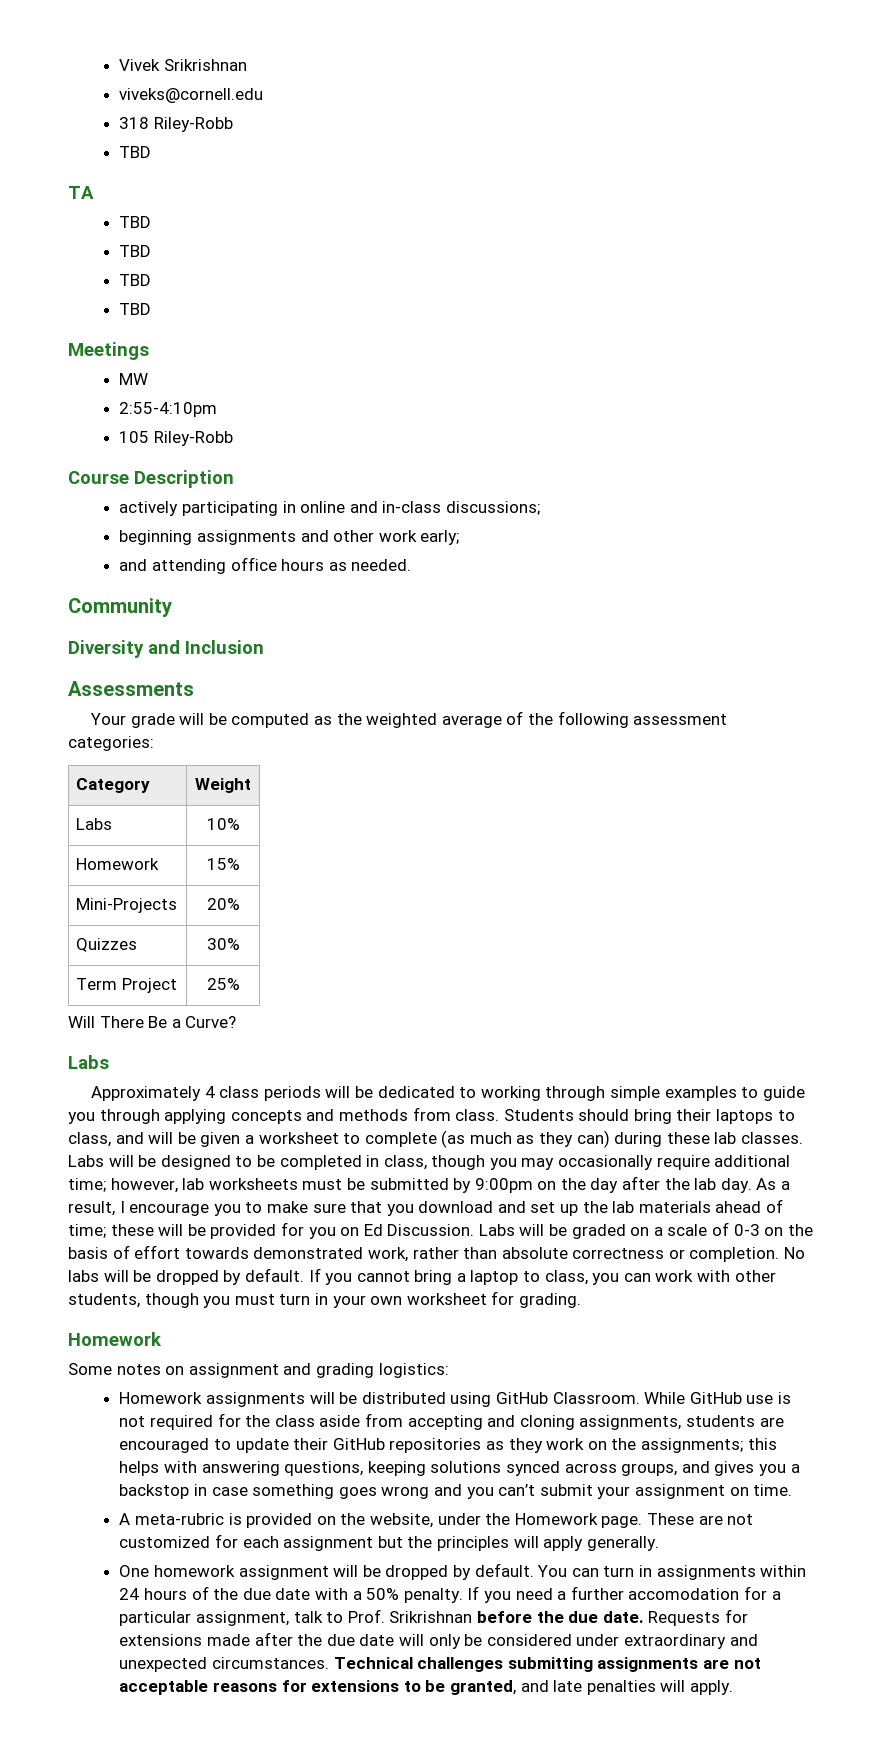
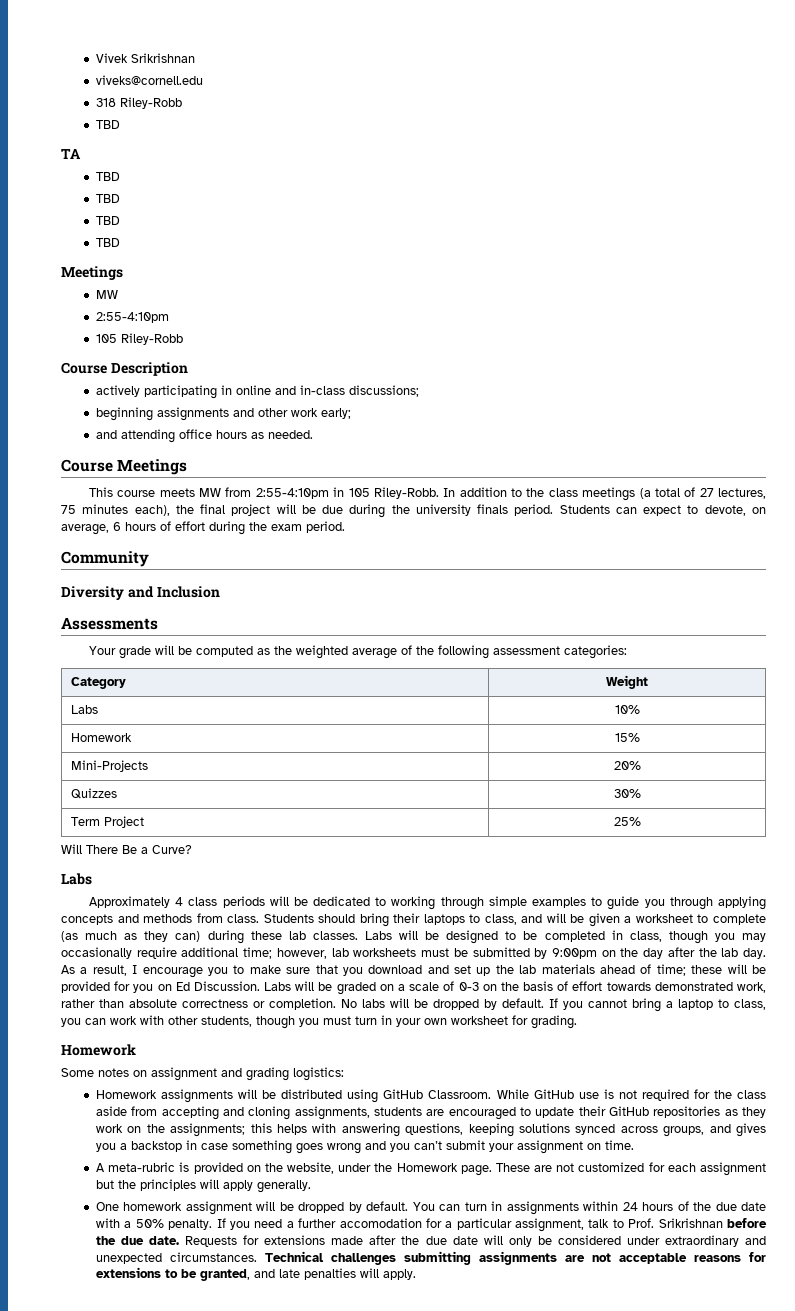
+ Course Meetings
+ This course meets MW from 2:55-4:10pm in 105 Riley-Robb. In addition to the class meetings (a total of 27 lectures, 75 minutes each), the final project will be due during the university finals period. Students can expect to devote, on average, 6 hours of effort during the exam period.

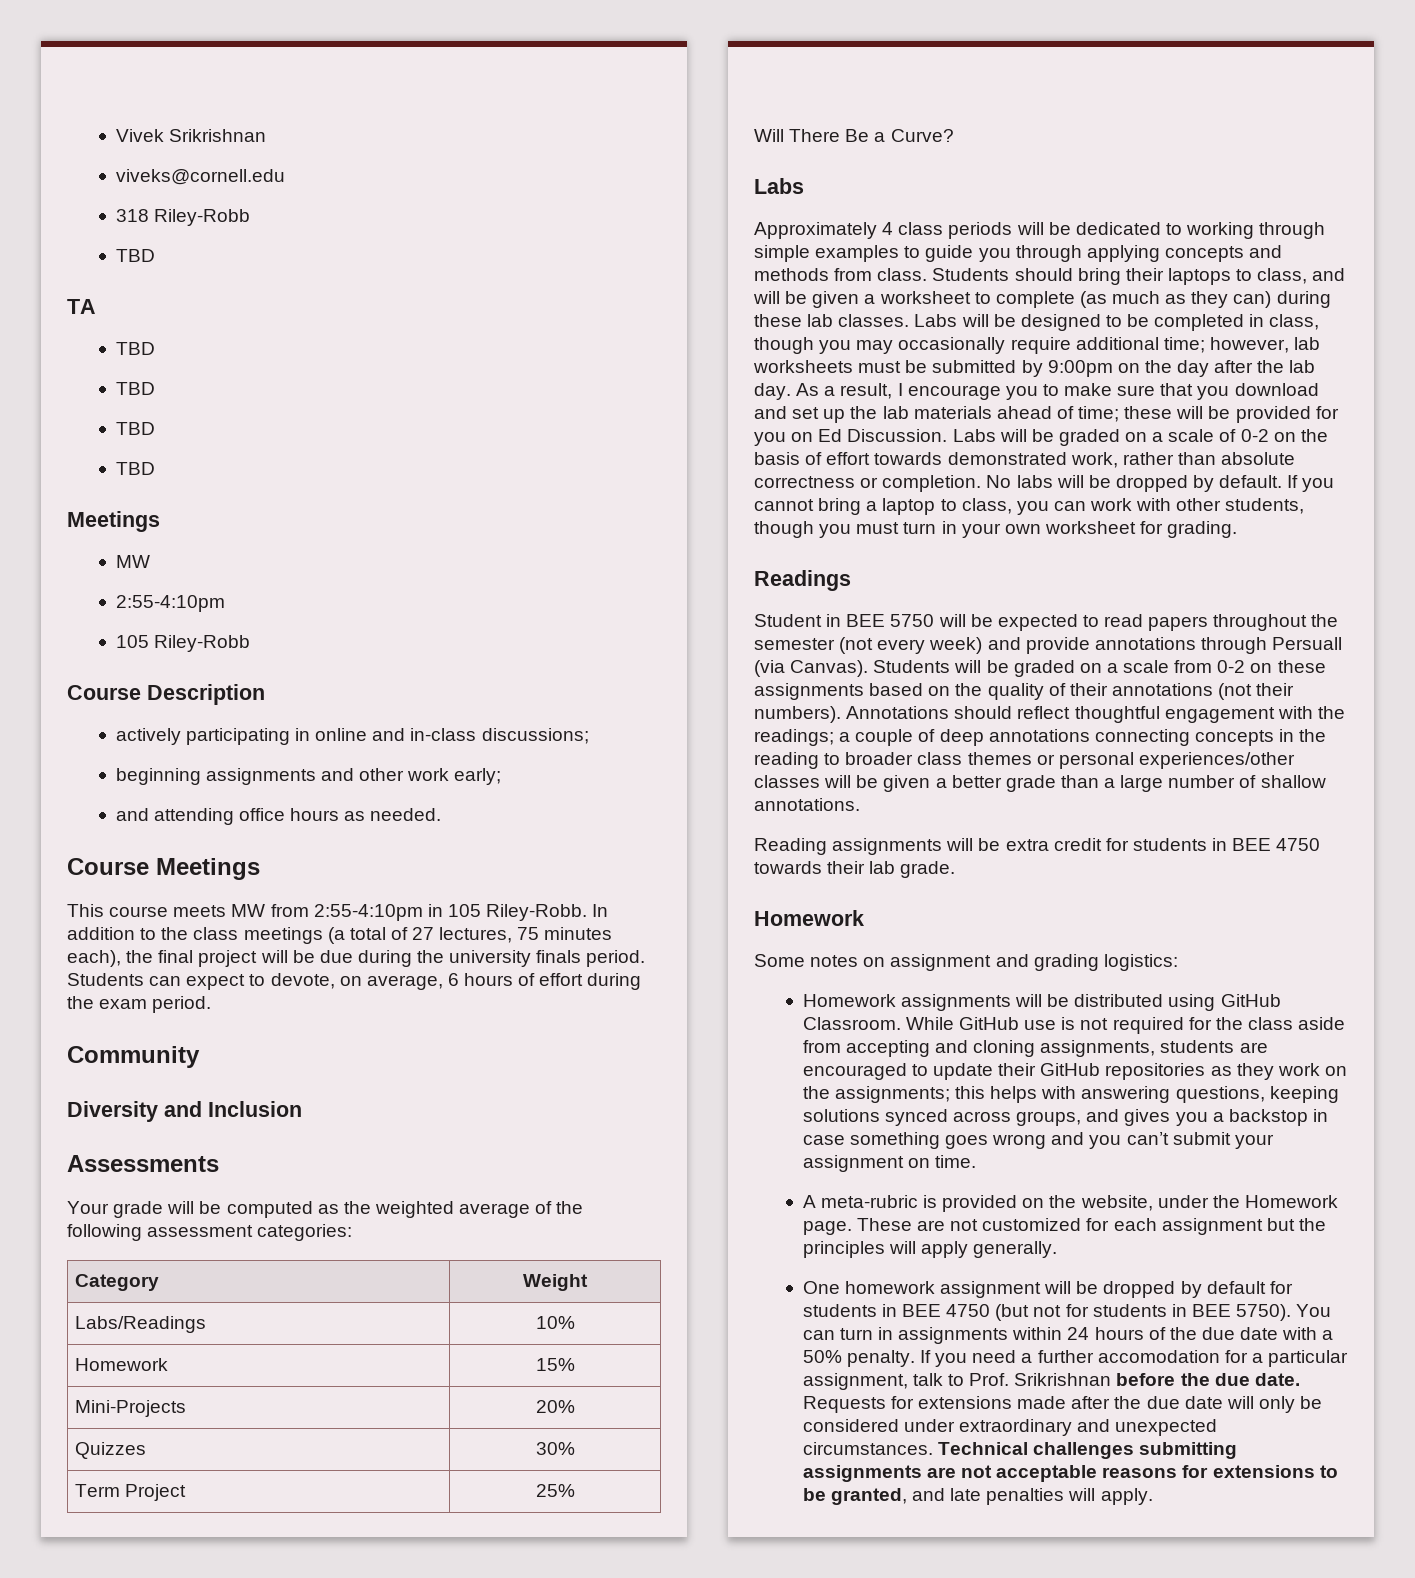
- Labs | 10%
+ Labs/Readings | 10%
- Labs will be graded on a scale of 0-3 on the basis of effort towards demonstrated work, rather than absolute correctness or completion.
+ Labs will be graded on a scale of 0-2 on the basis of effort towards demonstrated work, rather than absolute correctness or completion.
+ Readings
+ Student in BEE 5750 will be expected to read papers throughout the semester (not every week) and provide annotations through Persuall (via Canvas). Students will be graded on a scale from 0-2 on these assignments based on the quality of their annotations (not their numbers). Annotations should reflect thoughtful engagement with the readings; a couple of deep annotations connecting concepts in the reading to broader class themes or personal experiences/other classes will be given a better grade than a large number of shallow annotations.
+ Reading assignments will be extra credit for students in BEE 4750 towards their lab grade.
- One homework assignment will be dropped by default.
+ One homework assignment will be dropped by default for students in BEE 4750 (but not for students in BEE 5750).

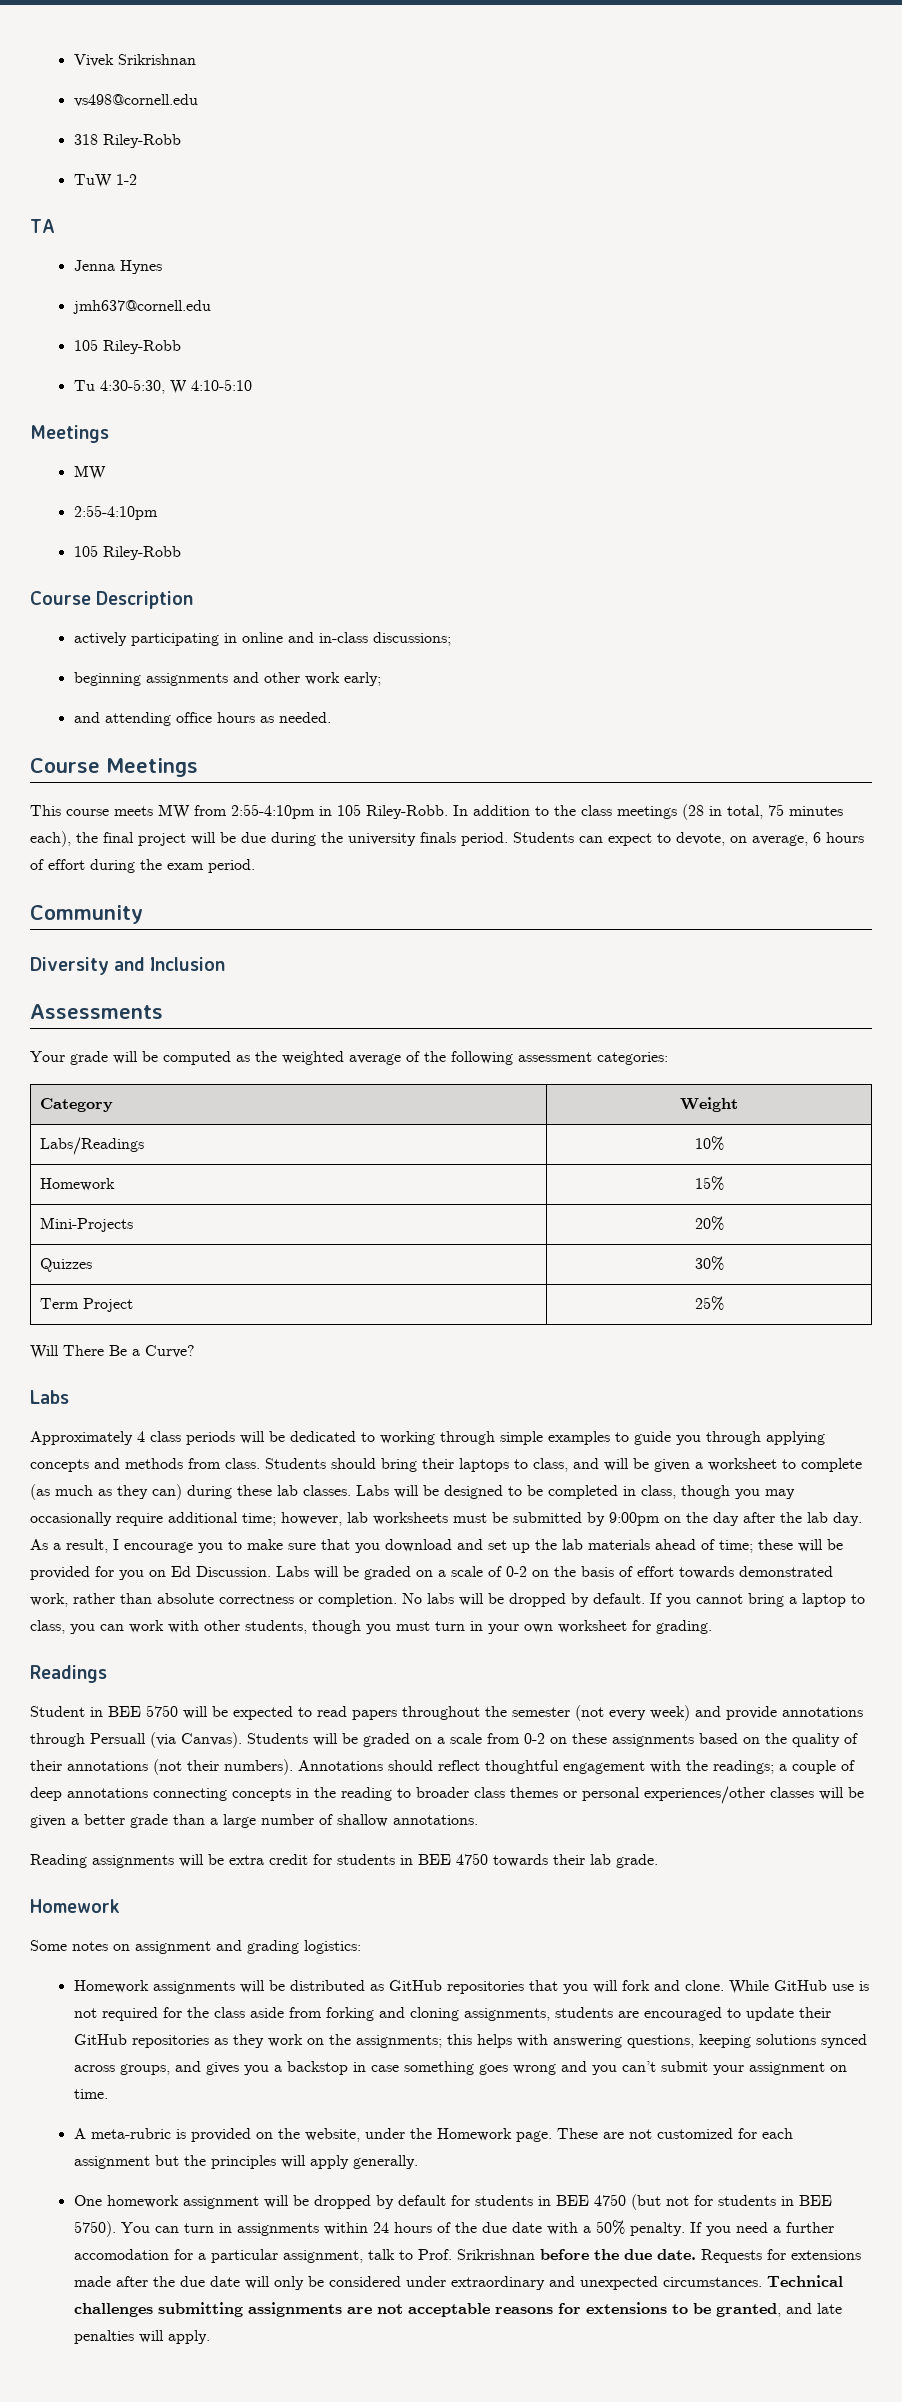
- viveks@cornell.edu
+ vs498@cornell.edu
  318 Riley-Robb
- TBD
+ TuW 1-2
  TA
- TBD
- TBD
- TBD
- TBD
+ Jenna Hynes
+ jmh637@cornell.edu
+ 105 Riley-Robb
+ Tu 4:30-5:30, W 4:10-5:10
- In addition to the class meetings (a total of 27 lectures, 75 minutes each), the final project will be due during the university finals period.
+ In addition to the class meetings (28 in total, 75 minutes each), the final project will be due during the university finals period.
- Homework assignments will be distributed using GitHub Classroom.
+ Homework assignments will be distributed as GitHub repositories that you will fork and clone.
- While GitHub use is not required for the class aside from accepting and cloning assignments, students are encouraged to update their GitHub repositories as they work on the assignments; this helps with answering questions, keeping solutions synced across groups, and gives you a backstop in case something goes wrong and you can’t submit your assignment on time.
+ While GitHub use is not required for the class aside from forking and cloning assignments, students are encouraged to update their GitHub repositories as they work on the assignments; this helps with answering questions, keeping solutions synced across groups, and gives you a backstop in case something goes wrong and you can’t submit your assignment on time.

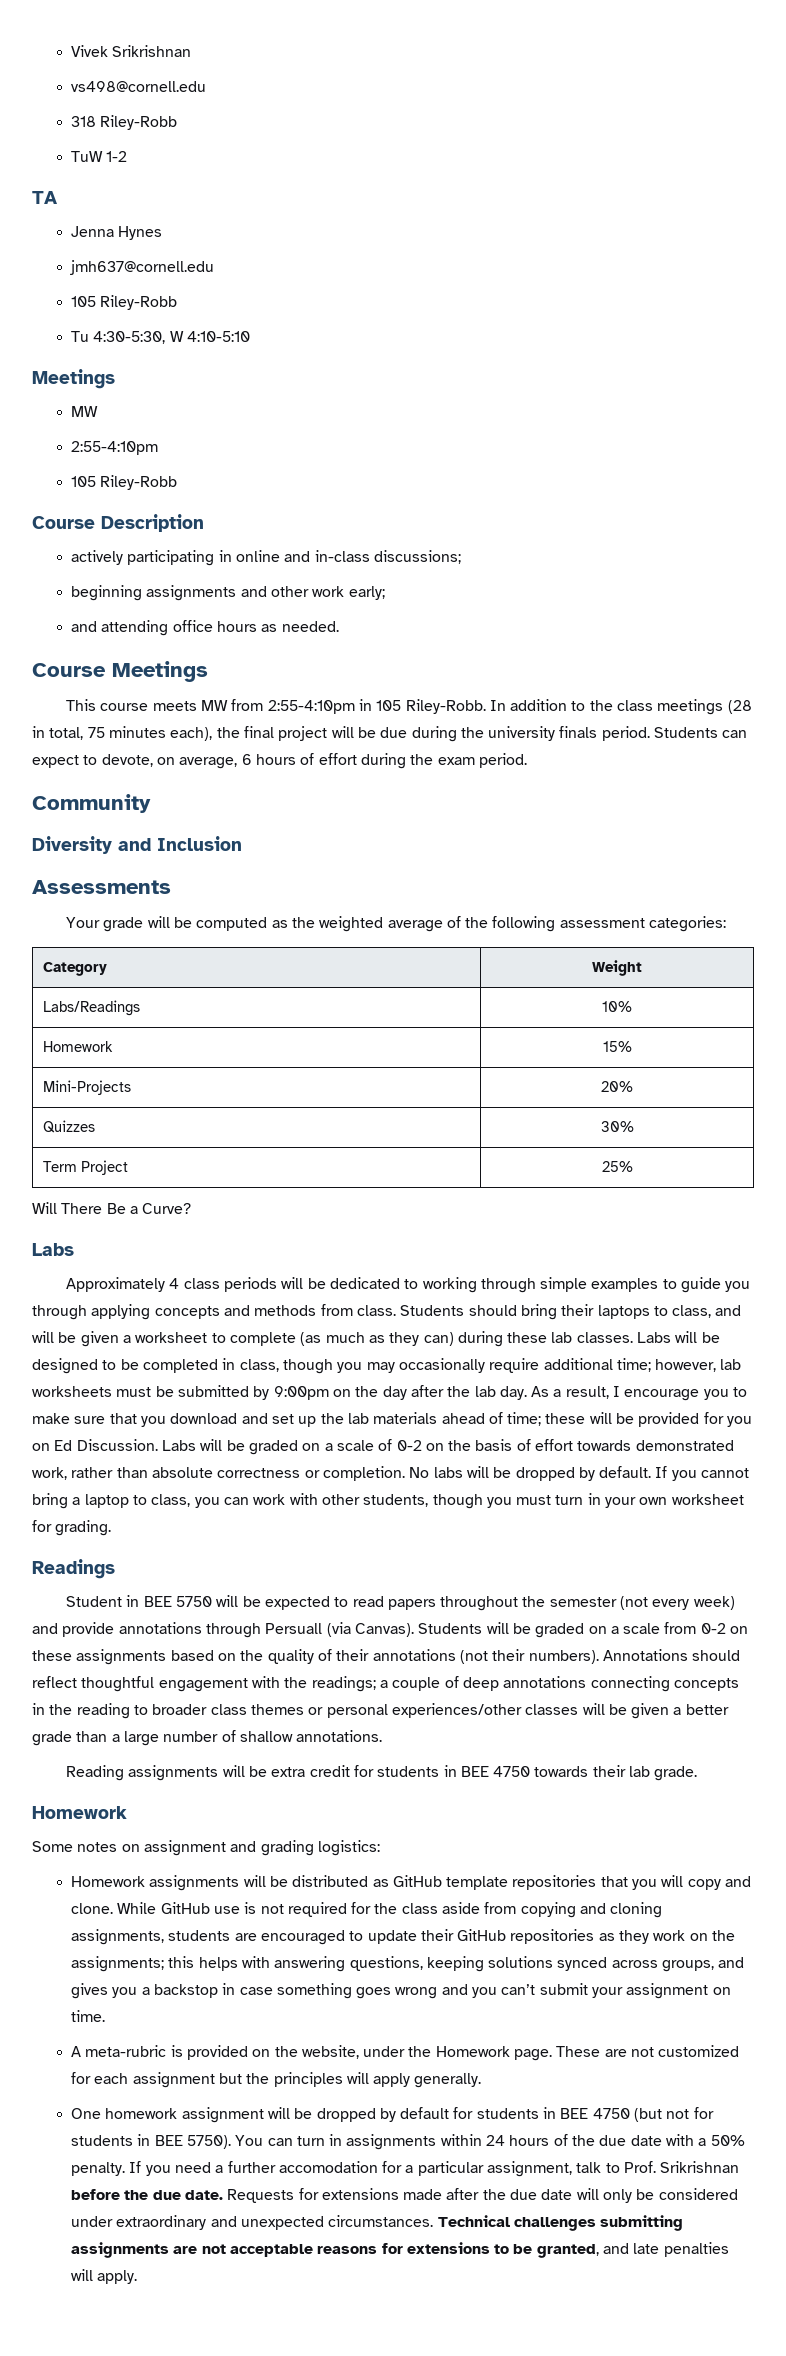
- Homework assignments will be distributed as GitHub repositories that you will fork and clone.
+ Homework assignments will be distributed as GitHub template repositories that you will copy and clone.
- While GitHub use is not required for the class aside from forking and cloning assignments, students are encouraged to update their GitHub repositories as they work on the assignments; this helps with answering questions, keeping solutions synced across groups, and gives you a backstop in case something goes wrong and you can’t submit your assignment on time.
+ While GitHub use is not required for the class aside from copying and cloning assignments, students are encouraged to update their GitHub repositories as they work on the assignments; this helps with answering questions, keeping solutions synced across groups, and gives you a backstop in case something goes wrong and you can’t submit your assignment on time.

